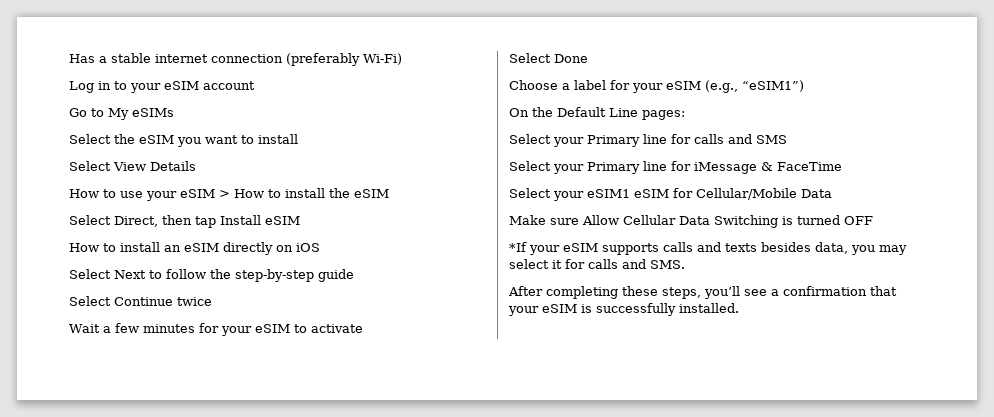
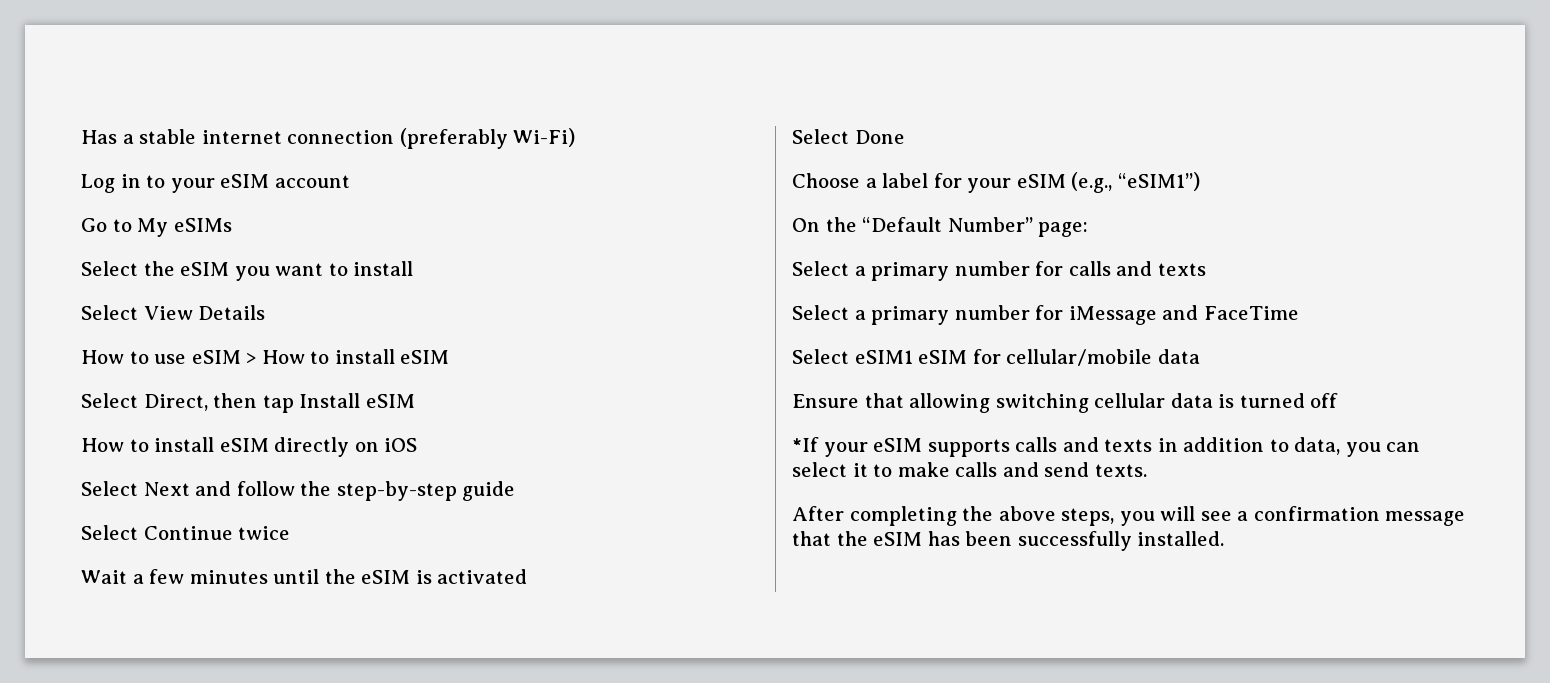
- How to use your eSIM > How to install the eSIM
+ How to use eSIM > How to install eSIM
- How to install an eSIM directly on iOS
+ How to install eSIM directly on iOS
- Select Next to follow the step-by-step guide
+ Select Next and follow the step-by-step guide
- Wait a few minutes for your eSIM to activate
+ Wait a few minutes until the eSIM is activated
- On the Default Line pages:
- Select your Primary line for calls and SMS
- Select your Primary line for iMessage & FaceTime
+ On the “Default Number” page:
+ Select a primary number for calls and texts
+ Select a primary number for iMessage and FaceTime
- Select your eSIM1 eSIM for Cellular/Mobile Data
- Make sure Allow Cellular Data Switching is turned OFF
+ Select eSIM1 eSIM for cellular/mobile data
+ Ensure that allowing switching cellular data is turned off
- *If your eSIM supports calls and texts besides data, you may select it for calls and SMS.
- After completing these steps, you’ll see a confirmation that your eSIM is successfully installed.
+ *If your eSIM supports calls and texts in addition to data, you can select it to make calls and send texts.
+ After completing the above steps, you will see a confirmation message that the eSIM has been successfully installed.

